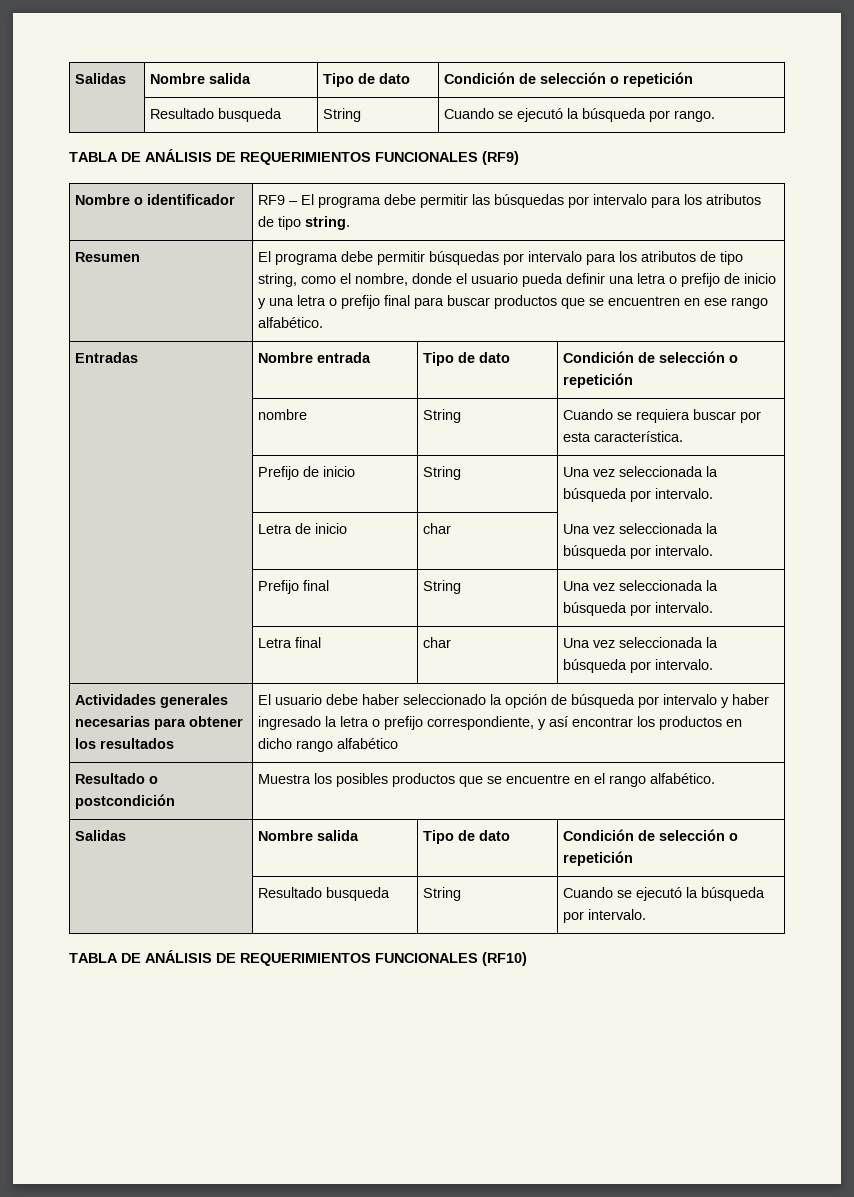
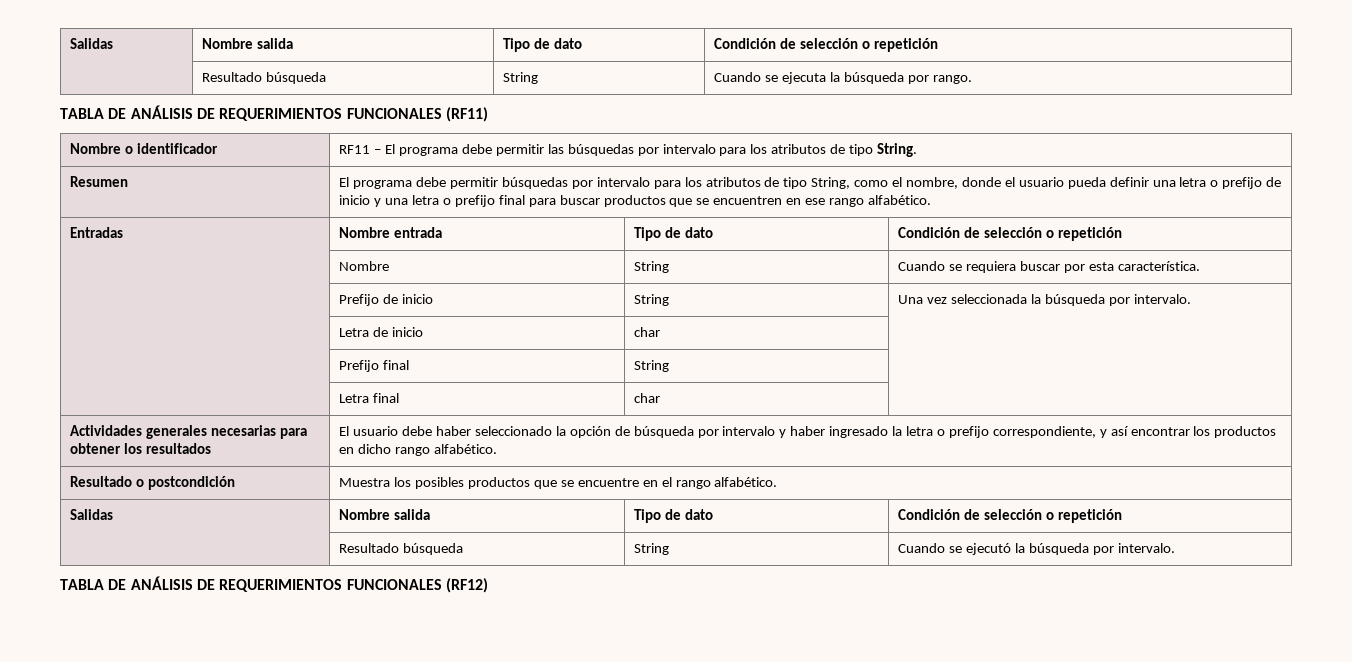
- | Resultado busqueda | String | Cuando se ejecutó la búsqueda por rango.
+ | Resultado búsqueda | String | Cuando se ejecuta la búsqueda por rango.
- TABLA DE ANÁLISIS DE REQUERIMIENTOS FUNCIONALES (RF9)
+ TABLA DE ANÁLISIS DE REQUERIMIENTOS FUNCIONALES (RF11)
- Nombre o identificador | RF9 – El programa debe permitir las búsquedas por intervalo para los atributos de tipo string.
+ Nombre o identificador | RF11 – El programa debe permitir las búsquedas por intervalo para los atributos de tipo String.
- El programa debe permitir búsquedas por intervalo para los atributos de tipo string, como el nombre, donde el usuario pueda definir una letra o prefijo de inicio y una letra o prefijo final para buscar productos que se encuentren en ese rango alfabético.
+ El programa debe permitir búsquedas por intervalo para los atributos de tipo String, como el nombre, donde el usuario pueda definir una letra o prefijo de inicio y una letra o prefijo final para buscar productos que se encuentren en ese rango alfabético.
- | nombre | String | Cuando se requiera buscar por esta característica.
+ | Nombre | String | Cuando se requiera buscar por esta característica.
- | Letra de inicio | char | Una vez seleccionada la búsqueda por intervalo.
- | Prefijo final | String | Una vez seleccionada la búsqueda por intervalo.
- | Letra final | char | Una vez seleccionada la búsqueda por intervalo.
+ | Letra de inicio | char |
+ | Prefijo final | String |
+ | Letra final | char |
- Actividades generales necesarias para obtener los resultados | El usuario debe haber seleccionado la opción de búsqueda por intervalo y haber ingresado la letra o prefijo correspondiente, y así encontrar los productos en dicho rango alfabético
+ Actividades generales necesarias para obtener los resultados | El usuario debe haber seleccionado la opción de búsqueda por intervalo y haber ingresado la letra o prefijo correspondiente, y así encontrar los productos en dicho rango alfabético.
- | Resultado busqueda | String | Cuando se ejecutó la búsqueda por intervalo.
+ | Resultado búsqueda | String | Cuando se ejecutó la búsqueda por intervalo.
- TABLA DE ANÁLISIS DE REQUERIMIENTOS FUNCIONALES (RF10)
+ TABLA DE ANÁLISIS DE REQUERIMIENTOS FUNCIONALES (RF12)

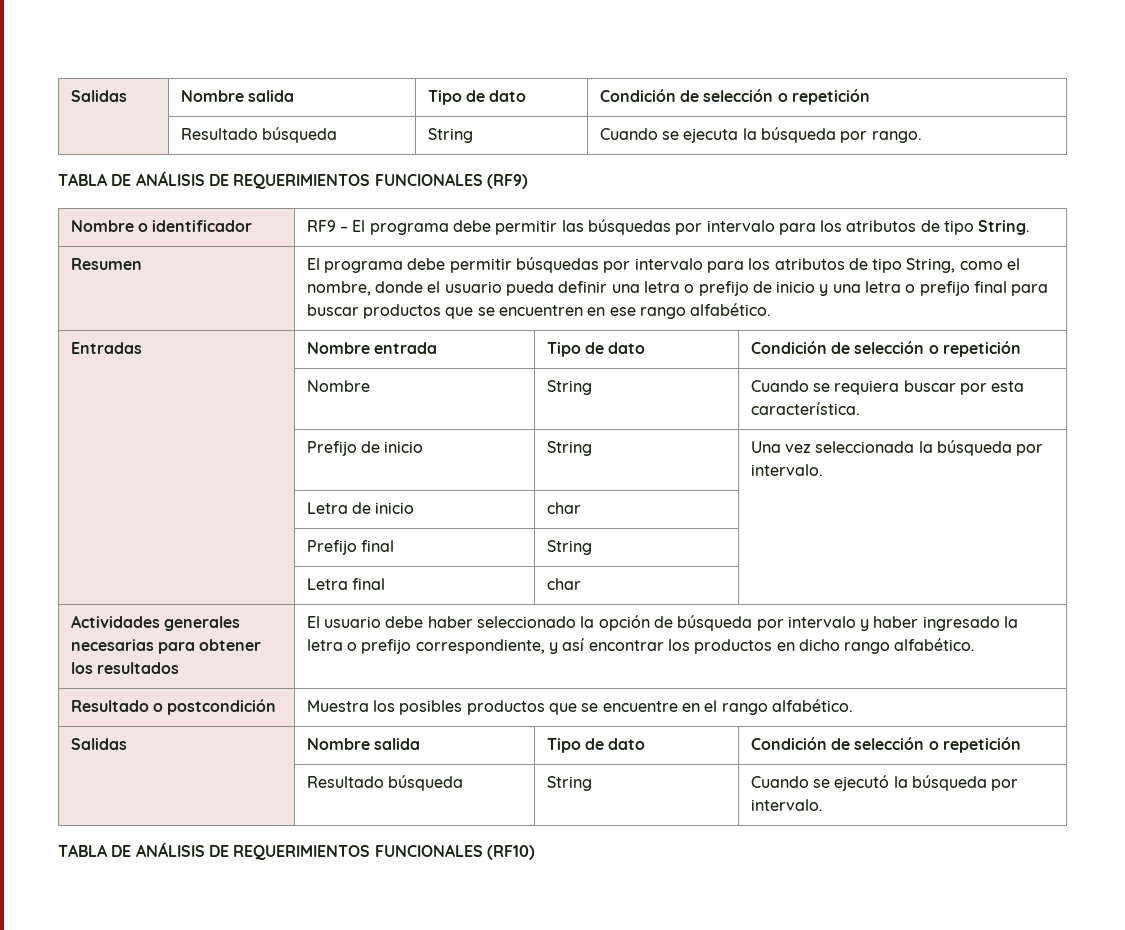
- TABLA DE ANÁLISIS DE REQUERIMIENTOS FUNCIONALES (RF11)
+ TABLA DE ANÁLISIS DE REQUERIMIENTOS FUNCIONALES (RF9)
- Nombre o identificador | RF11 – El programa debe permitir las búsquedas por intervalo para los atributos de tipo String.
+ Nombre o identificador | RF9 – El programa debe permitir las búsquedas por intervalo para los atributos de tipo String.
- TABLA DE ANÁLISIS DE REQUERIMIENTOS FUNCIONALES (RF12)
+ TABLA DE ANÁLISIS DE REQUERIMIENTOS FUNCIONALES (RF10)

